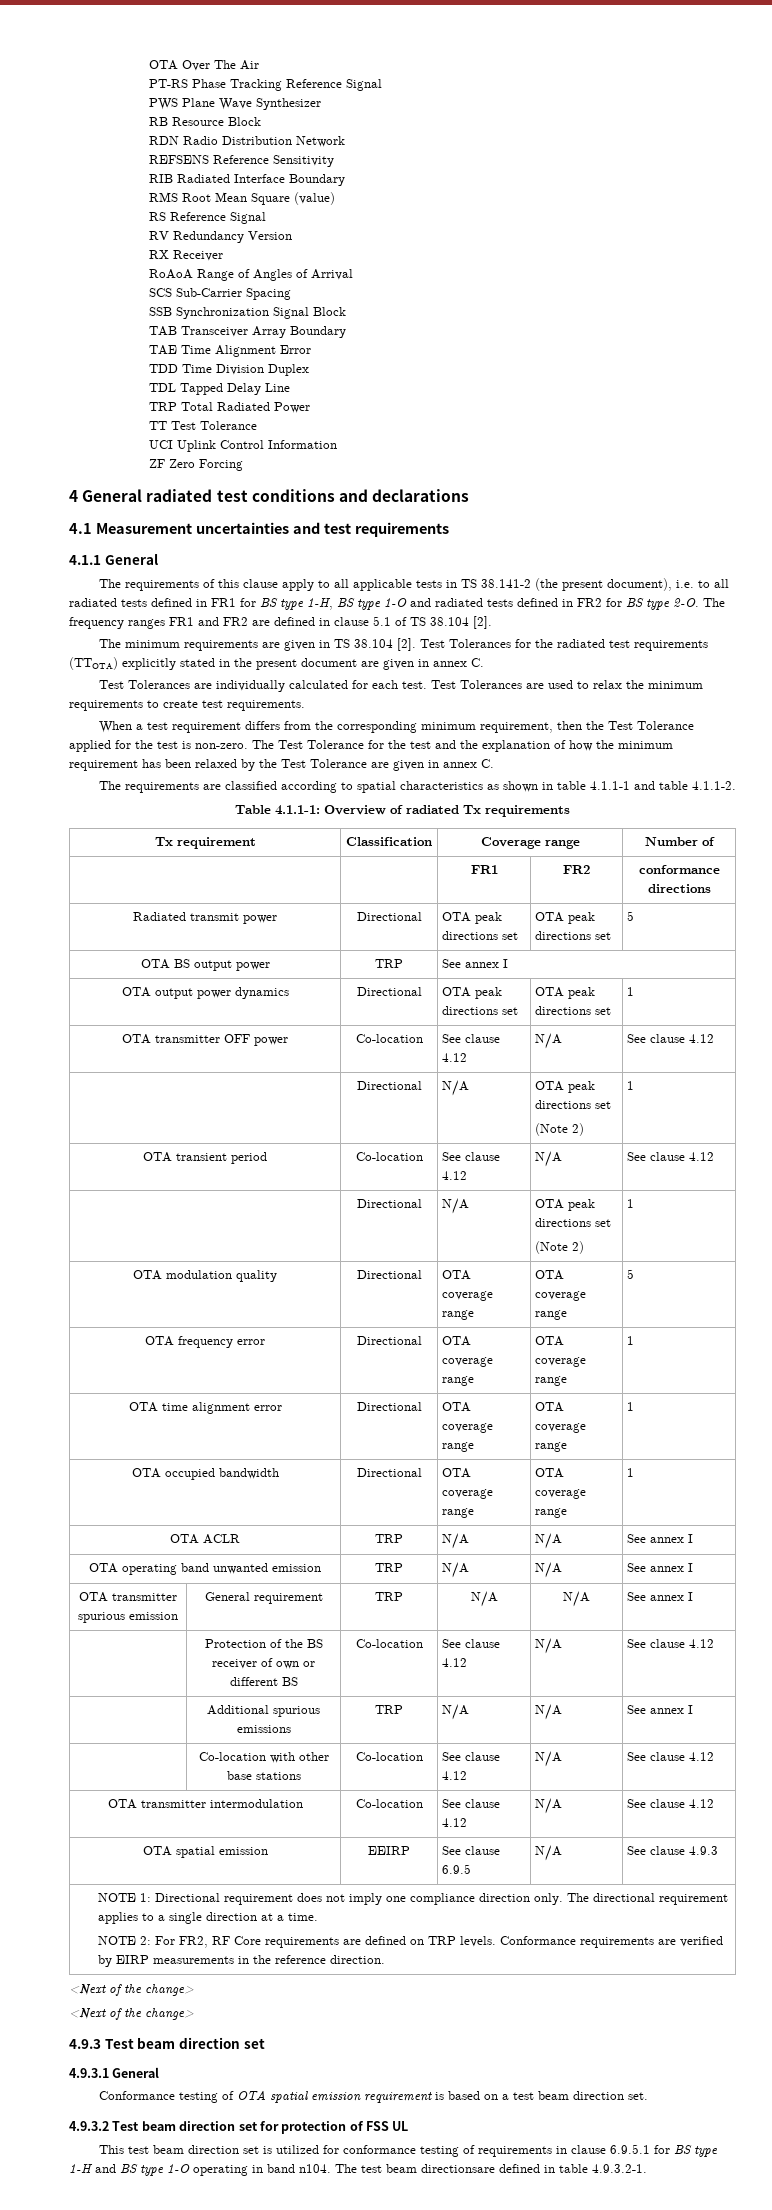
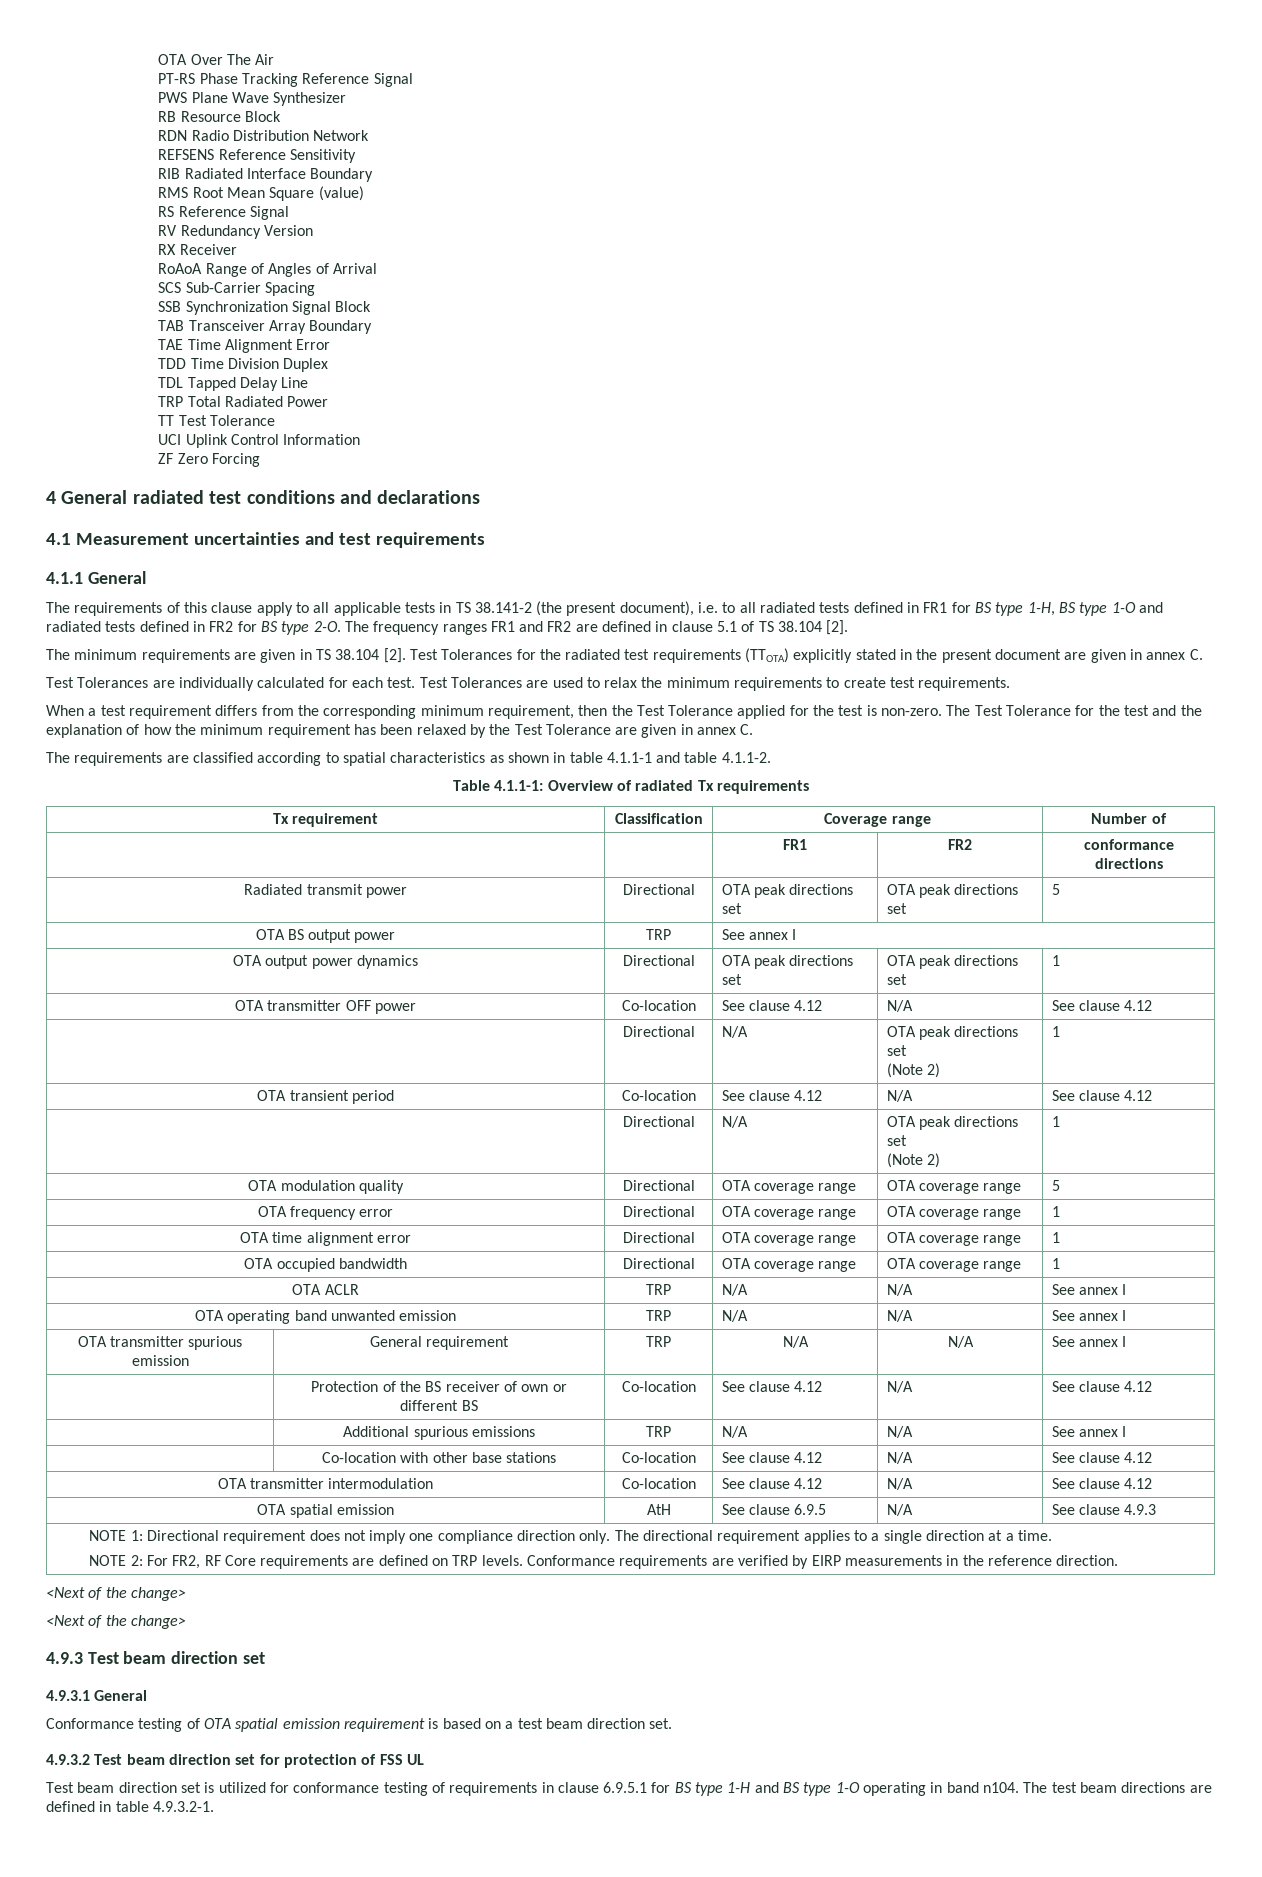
- OTA spatial emission | EEIRP | See clause 6.9.5 | N/A | See clause 4.9.3
+ OTA spatial emission | AtH | See clause 6.9.5 | N/A | See clause 4.9.3
- This test beam direction set is utilized for conformance testing of requirements in clause 6.9.5.1 for BS type 1-H and BS type 1-O operating in band n104.
+ Test beam direction set is utilized for conformance testing of requirements in clause 6.9.5.1 for BS type 1-H and BS type 1-O operating in band n104.
- The test beam directionsare defined in table 4.9.3.2-1.
+ The test beam directions are defined in table 4.9.3.2-1.

